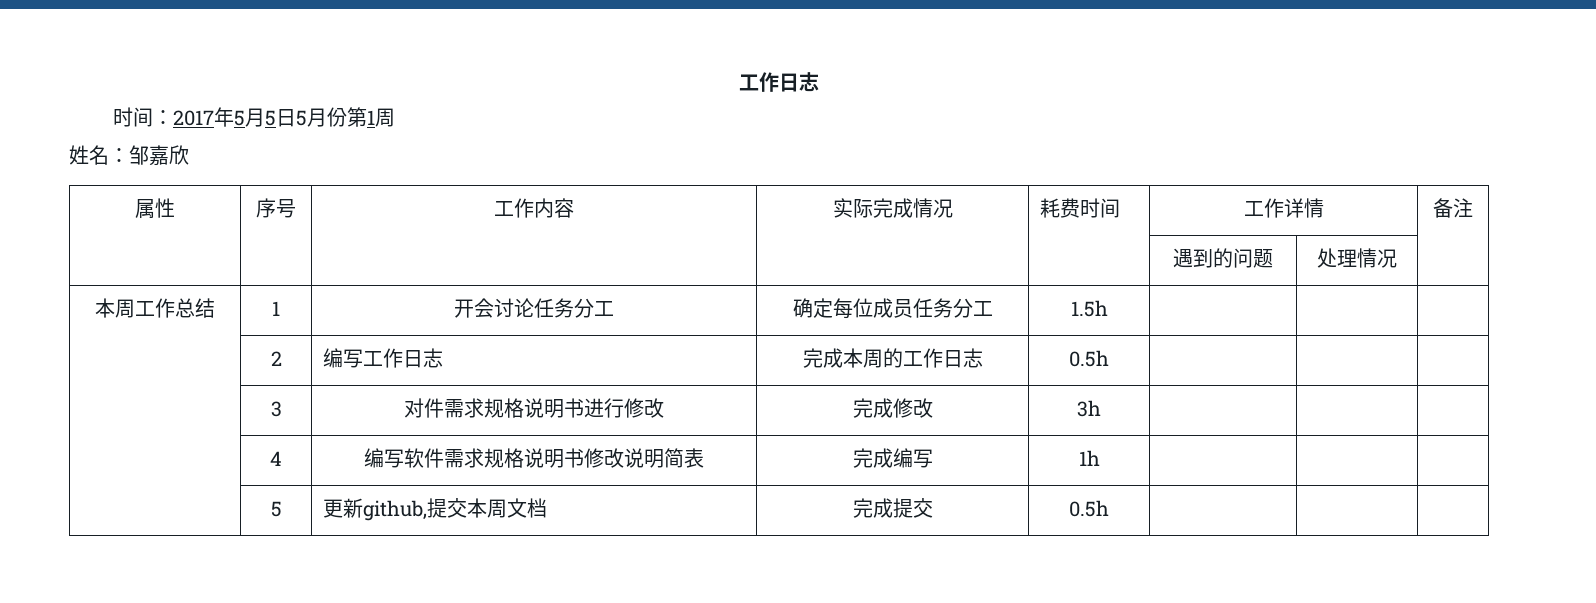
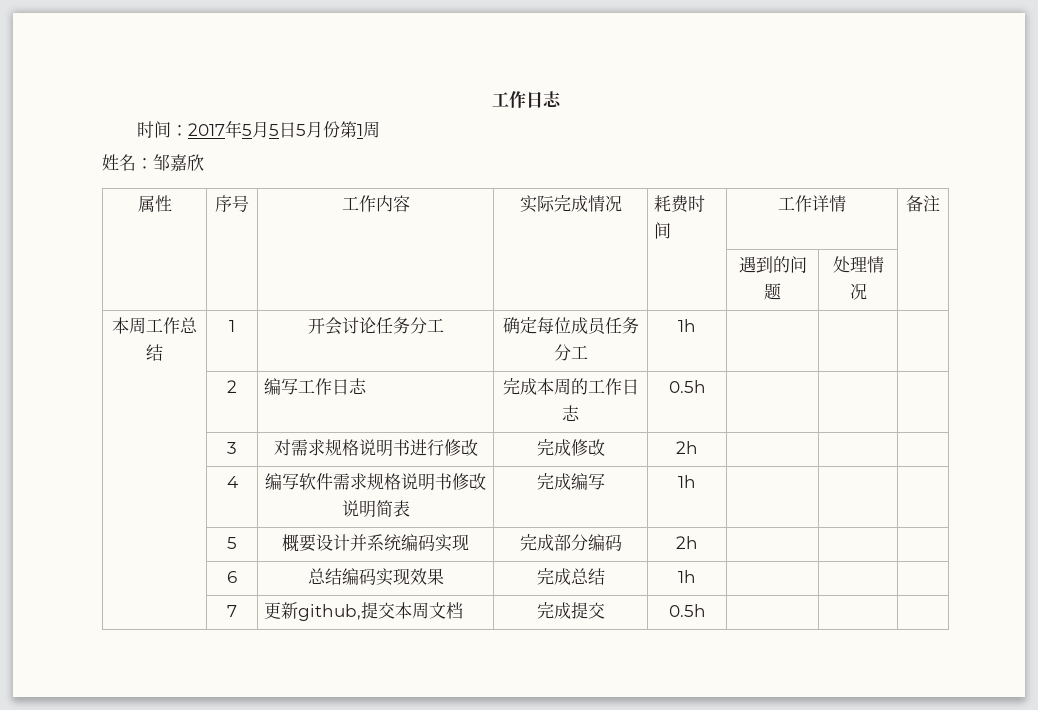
- 本周工作总结 | 1 | 开会讨论任务分工 | 确定每位成员任务分工 | 1.5h | | |
+ 本周工作总结 | 1 | 开会讨论任务分工 | 确定每位成员任务分工 | 1h | | |
- | 3 | 对件需求规格说明书进行修改 | 完成修改 | 3h | | |
+ | 3 | 对需求规格说明书进行修改 | 完成修改 | 2h | | |
- | 5 | 更新github,提交本周文档 | 完成提交 | 0.5h | | |
+ | 5 | 概要设计并系统编码实现 | 完成部分编码 | 2h | | |
+ | 6 | 总结编码实现效果 | 完成总结 | 1h | | |
+ | 7 | 更新github,提交本周文档 | 完成提交 | 0.5h | | |

